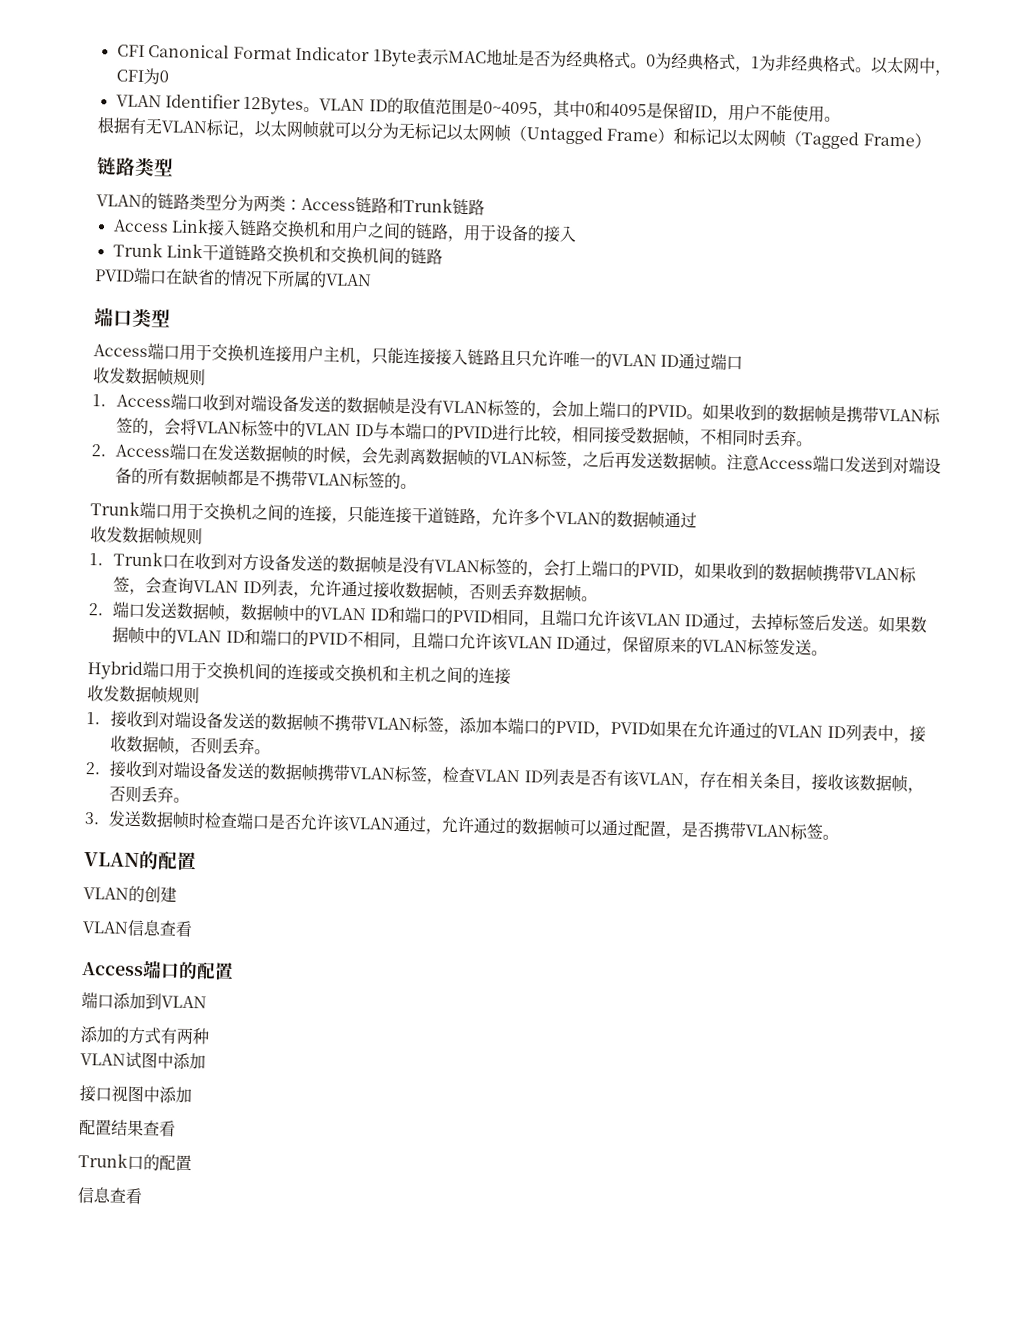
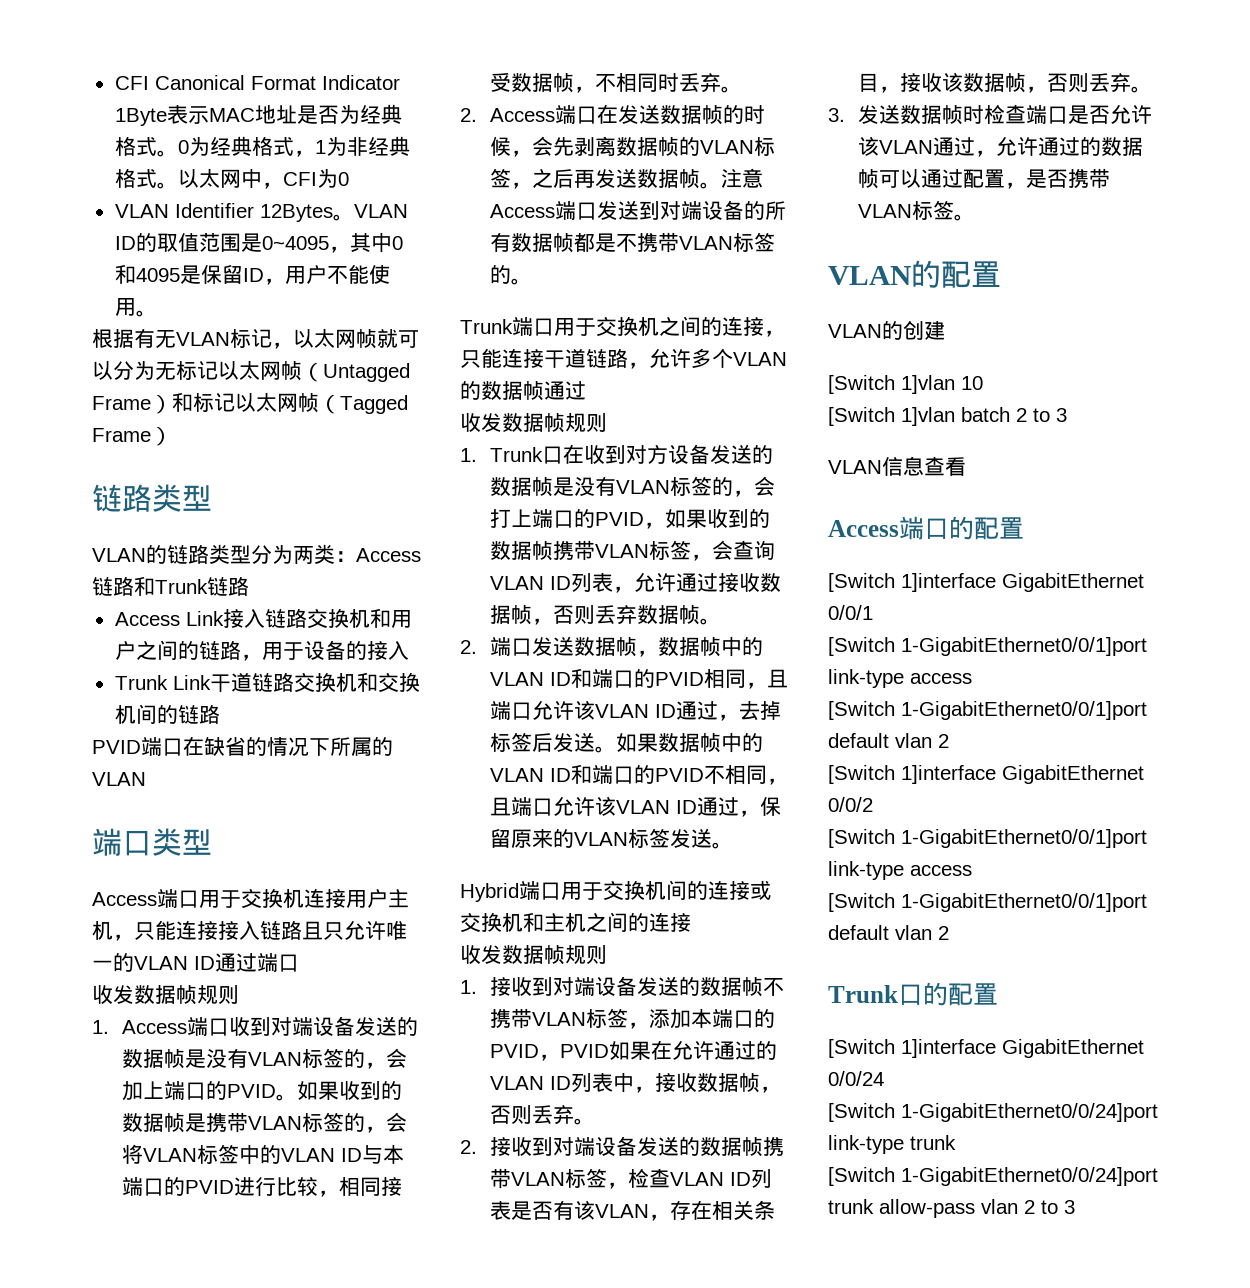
+ [Switch 1]vlan 10
+ [Switch 1]vlan batch 2 to 3
- 端口添加到VLAN
- 添加的方式有两种
- VLAN试图中添加
- 接口视图中添加
- 配置结果查看
+ [Switch 1]interface GigabitEthernet 0/0/1
+ [Switch 1-GigabitEthernet0/0/1]port link-type access
+ [Switch 1-GigabitEthernet0/0/1]port default vlan 2
+ [Switch 1]interface GigabitEthernet 0/0/2
+ [Switch 1-GigabitEthernet0/0/1]port link-type access
+ [Switch 1-GigabitEthernet0/0/1]port default vlan 2
  Trunk口的配置
- 信息查看
+ [Switch 1]interface GigabitEthernet 0/0/24
+ [Switch 1-GigabitEthernet0/0/24]port link-type trunk
+ [Switch 1-GigabitEthernet0/0/24]port trunk allow-pass vlan 2 to 3

